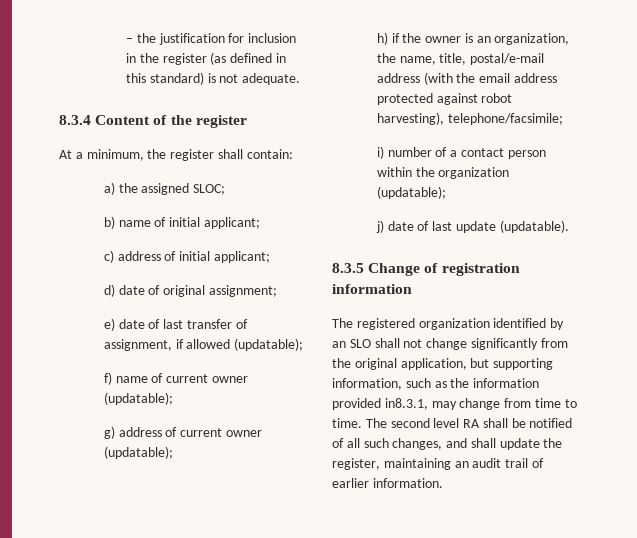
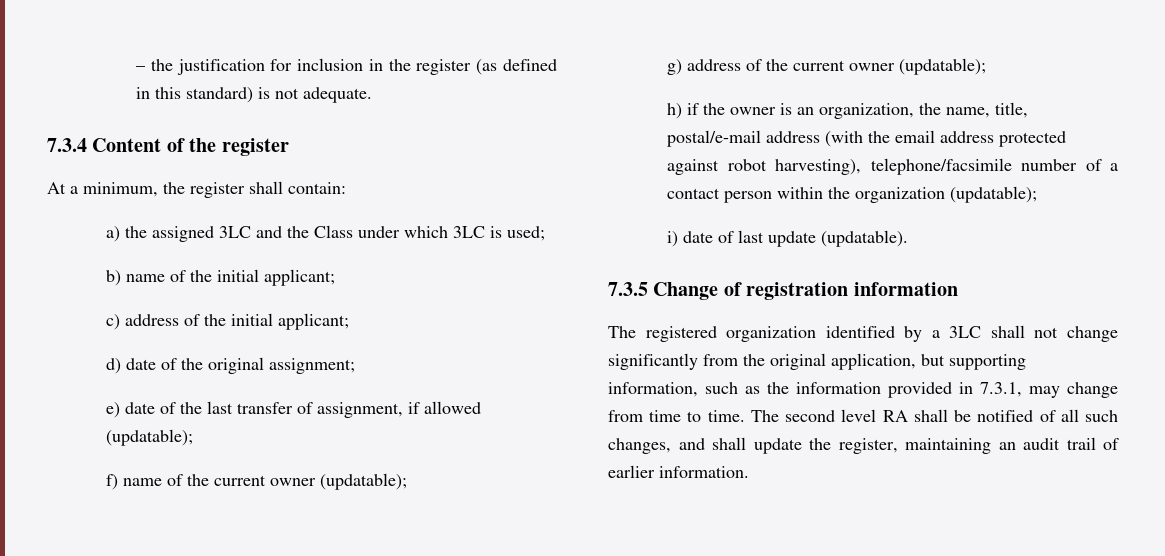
- 8.3.4 Content of the register
+ 7.3.4 Content of the register
- a) the assigned SLOC;
+ a) the assigned 3LC and the Class under which 3LC is used;
- b) name of initial applicant;
+ b) name of the initial applicant;
- c) address of initial applicant;
+ c) address of the initial applicant;
- d) date of original assignment;
+ d) date of the original assignment;
- e) date of last transfer of assignment, if allowed (updatable);
+ e) date of the last transfer of assignment, if allowed (updatable);
- f) name of current owner (updatable);
+ f) name of the current owner (updatable);
- g) address of current owner (updatable);
+ g) address of the current owner (updatable);
- h) if the owner is an organization, the name, title, postal/e-mail address (with the email address protected against robot harvesting), telephone/facsimile;
- i) number of a contact person within the organization (updatable);
+ h) if the owner is an organization, the name, title, postal/e-mail address (with the email address protected against robot harvesting), telephone/facsimile number of a contact person within the organization (updatable);
- j) date of last update (updatable).
+ i) date of last update (updatable).
- 8.3.5 Change of registration information
+ 7.3.5 Change of registration information
- The registered organization identified by an SLO shall not change significantly from the original application, but supporting information, such as the information provided in8.3.1, may change from time to time.
+ The registered organization identified by a 3LC shall not change significantly from the original application, but supporting information, such as the information provided in 7.3.1, may change from time to time.

